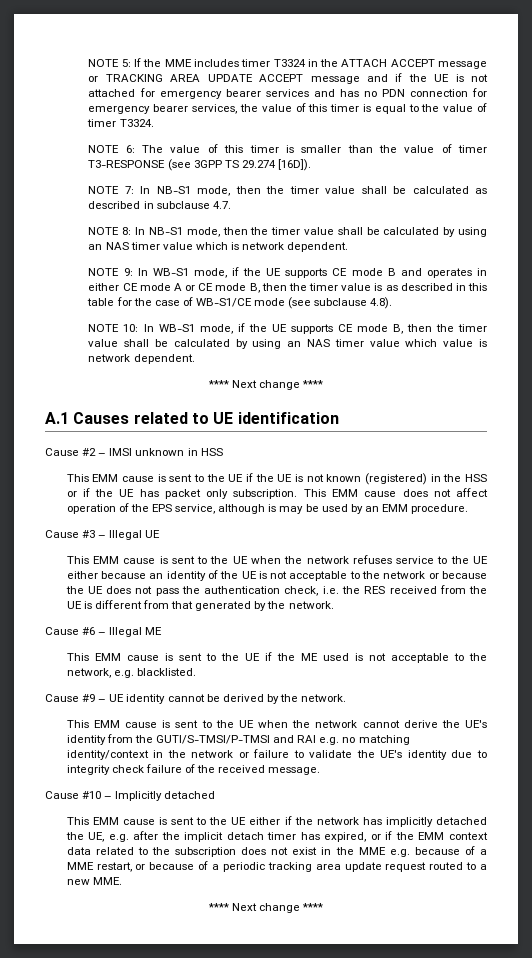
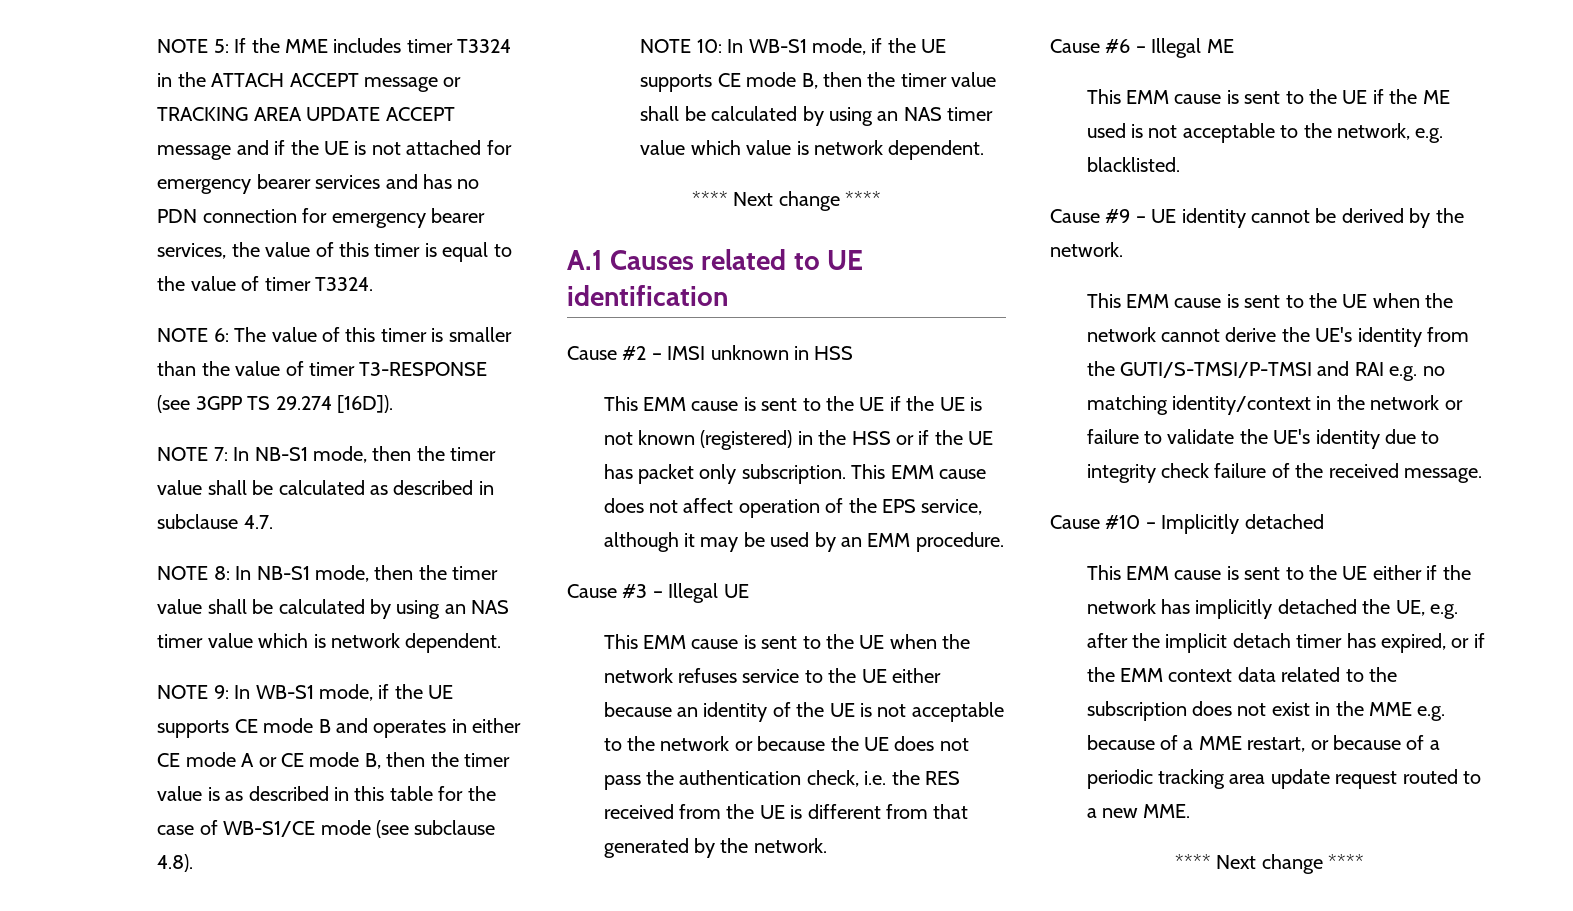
- This EMM cause does not affect operation of the EPS service, although is may be used by an EMM procedure.
+ This EMM cause does not affect operation of the EPS service, although it may be used by an EMM procedure.

